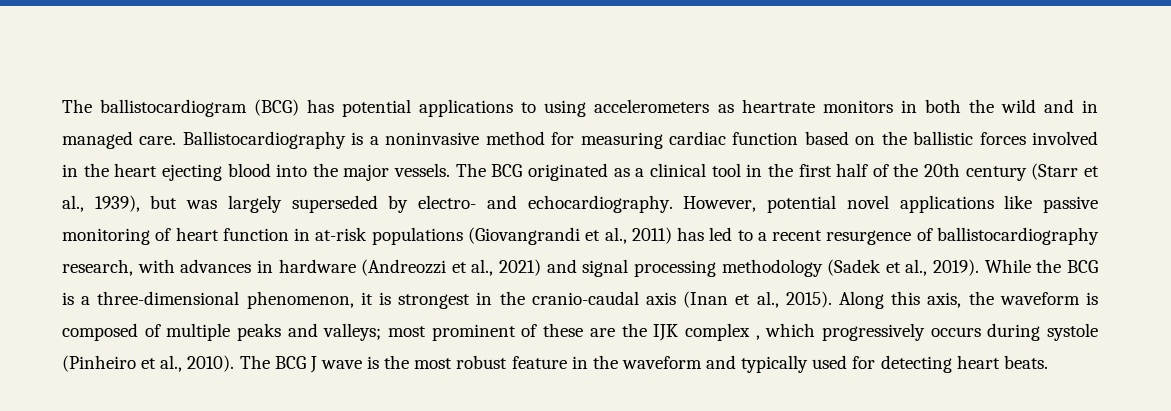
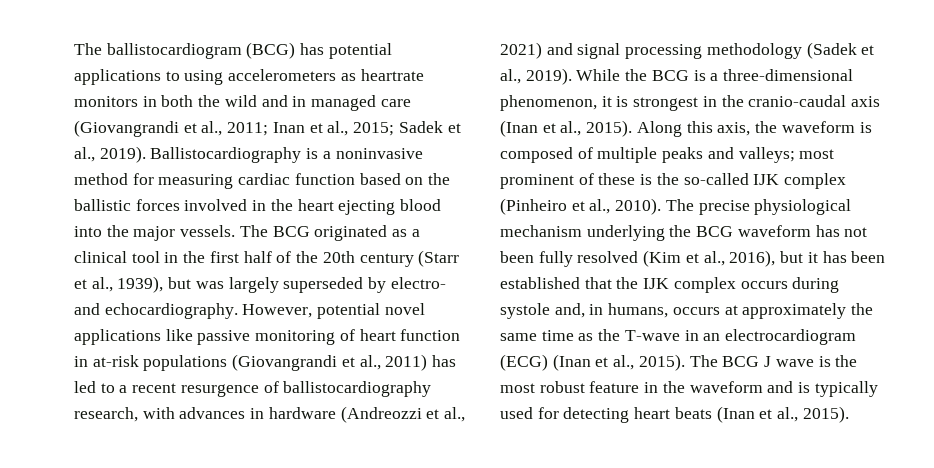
- The ballistocardiogram (BCG) has potential applications to using accelerometers as heartrate monitors in both the wild and in managed care.
+ The ballistocardiogram (BCG) has potential applications to using accelerometers as heartrate monitors in both the wild and in managed care (Giovangrandi et al., 2011; Inan et al., 2015; Sadek et al., 2019).
- Along this axis, the waveform is composed of multiple peaks and valleys; most prominent of these are the IJK complex , which progressively occurs during systole (Pinheiro et al., 2010).
+ Along this axis, the waveform is composed of multiple peaks and valleys; most prominent of these is the so-called IJK complex (Pinheiro et al., 2010).
- The BCG J wave is the most robust feature in the waveform and typically used for detecting heart beats.
+ The precise physiological mechanism underlying the BCG waveform has not been fully resolved (Kim et al., 2016), but it has been established that the IJK complex occurs during systole and, in humans, occurs at approximately the same time as the T-wave in an electrocardiogram (ECG) (Inan et al., 2015). The BCG J wave is the most robust feature in the waveform and is typically used for detecting heart beats (Inan et al., 2015).

